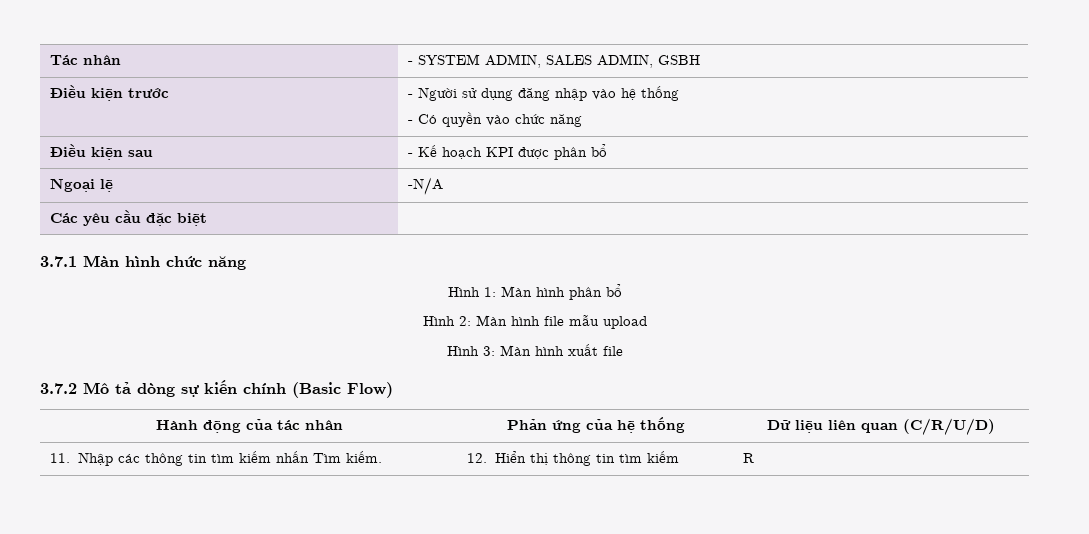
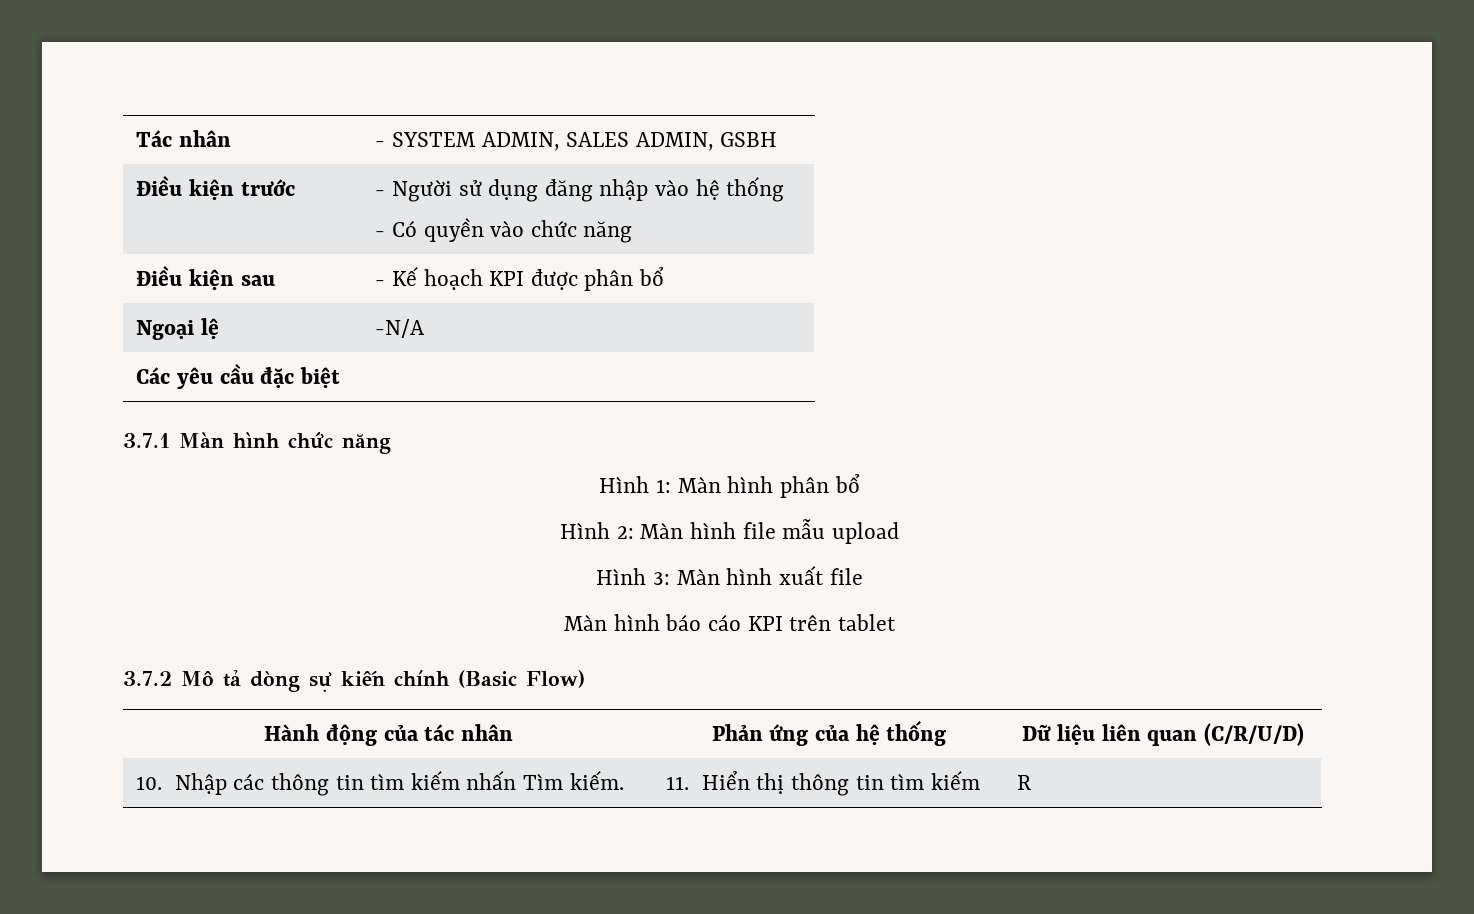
+ Màn hình báo cáo KPI trên tablet
- 11. Nhập các thông tin tìm kiếm nhấn Tìm kiếm. | 12. Hiển thị thông tin tìm kiếm | R
+ 10. Nhập các thông tin tìm kiếm nhấn Tìm kiếm. | 11. Hiển thị thông tin tìm kiếm | R

